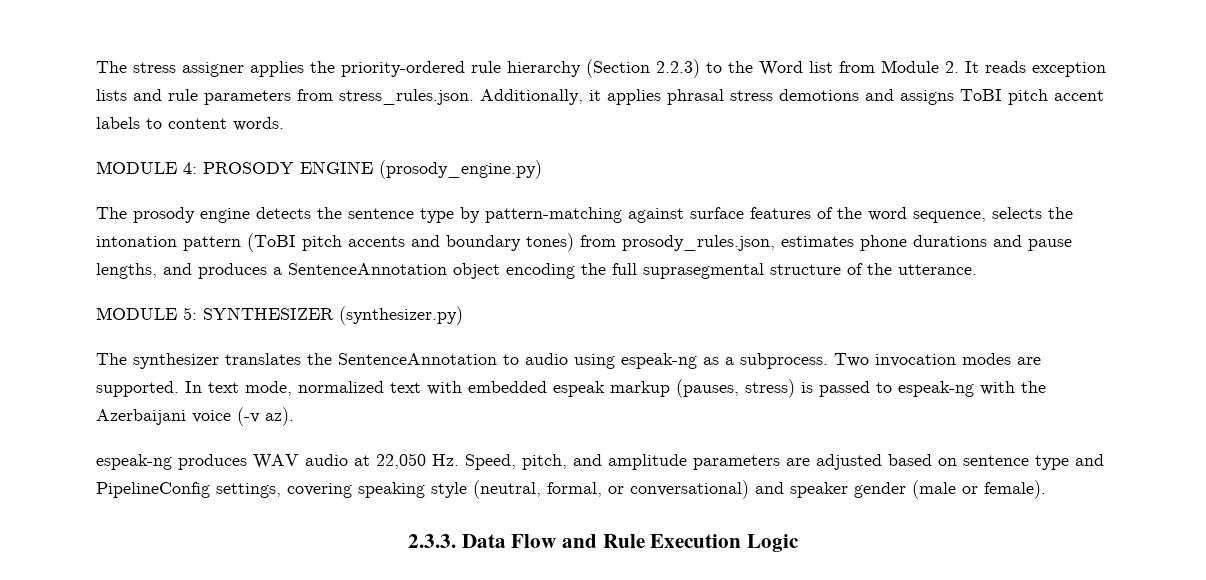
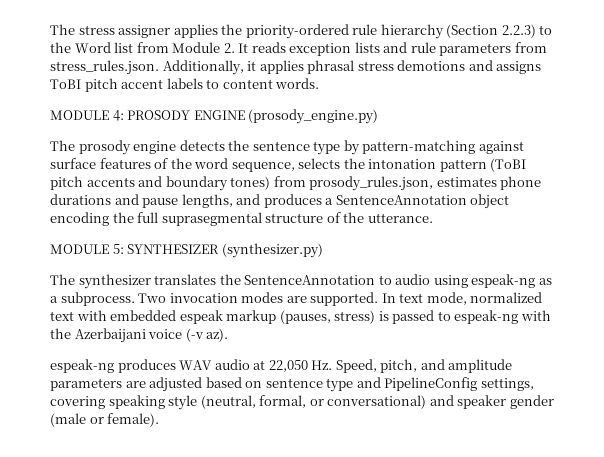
- 2.3.3. Data Flow and Rule Execution Logic

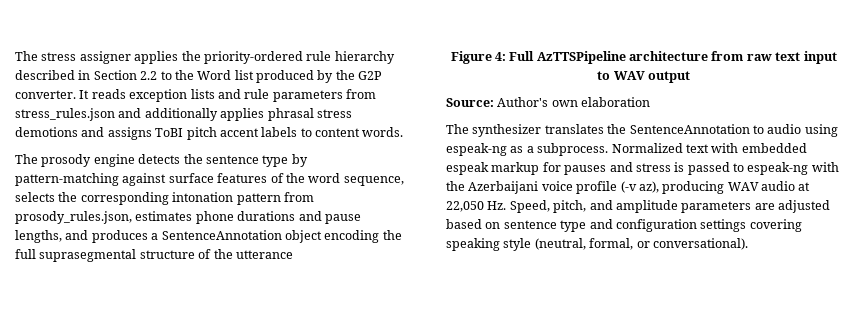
- The stress assigner applies the priority-ordered rule hierarchy (Section 2.2.3) to the Word list from Module 2. It reads exception lists and rule parameters from stress_rules.json. Additionally, it applies phrasal stress demotions and assigns ToBI pitch accent labels to content words.
+ The stress assigner applies the priority-ordered rule hierarchy described in Section 2.2 to the Word list produced by the G2P converter. It reads exception lists and rule parameters from stress_rules.json and additionally applies phrasal stress demotions and assigns ToBI pitch accent labels to content words.
- MODULE 4: PROSODY ENGINE (prosody_engine.py)
- The prosody engine detects the sentence type by pattern-matching against surface features of the word sequence, selects the intonation pattern (ToBI pitch accents and boundary tones) from prosody_rules.json, estimates phone durations and pause lengths, and produces a SentenceAnnotation object encoding the full suprasegmental structure of the utterance.
- MODULE 5: SYNTHESIZER (synthesizer.py)
+ The prosody engine detects the sentence type by pattern-matching against surface features of the word sequence, selects the corresponding intonation pattern from prosody_rules.json, estimates phone durations and pause lengths, and produces a SentenceAnnotation object encoding the full suprasegmental structure of the utterance
+ Figure 4: Full AzTTSPipeline architecture from raw text input to WAV output
+ Source: Author's own elaboration
- Two invocation modes are supported. In text mode, normalized text with embedded espeak markup (pauses, stress) is passed to espeak-ng with the Azerbaijani voice (-v az).
- espeak-ng produces WAV audio at 22,050 Hz. Speed, pitch, and amplitude parameters are adjusted based on sentence type and PipelineConfig settings, covering speaking style (neutral, formal, or conversational) and speaker gender (male or female).
+ Normalized text with embedded espeak markup for pauses and stress is passed to espeak-ng with the Azerbaijani voice profile (-v az), producing WAV audio at 22,050 Hz. Speed, pitch, and amplitude parameters are adjusted based on sentence type and configuration settings covering speaking style (neutral, formal, or conversational).

